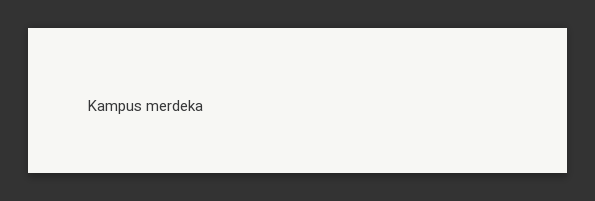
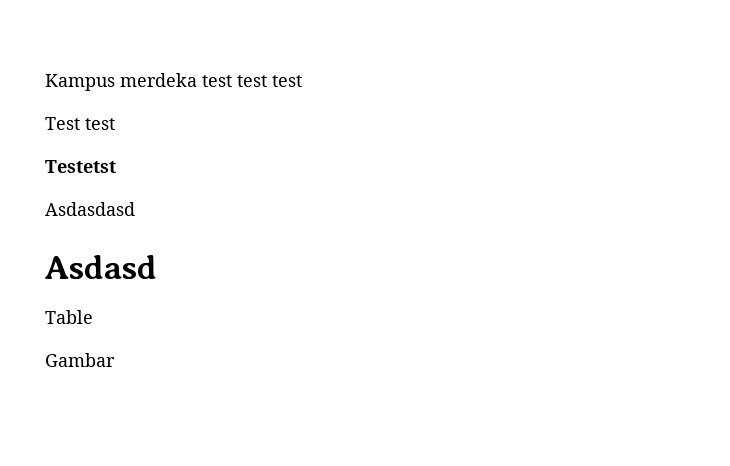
- Kampus merdeka
+ Kampus merdeka test test test
+ Test test
+ Testetst
+ Asdasdasd
+ Asdasd
+ Table
+ Gambar

